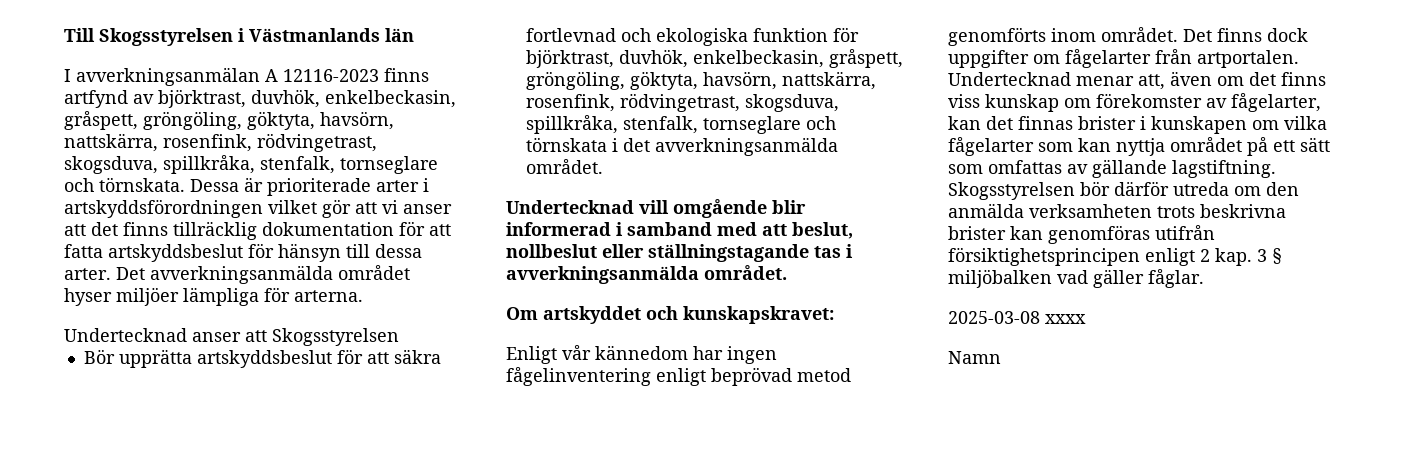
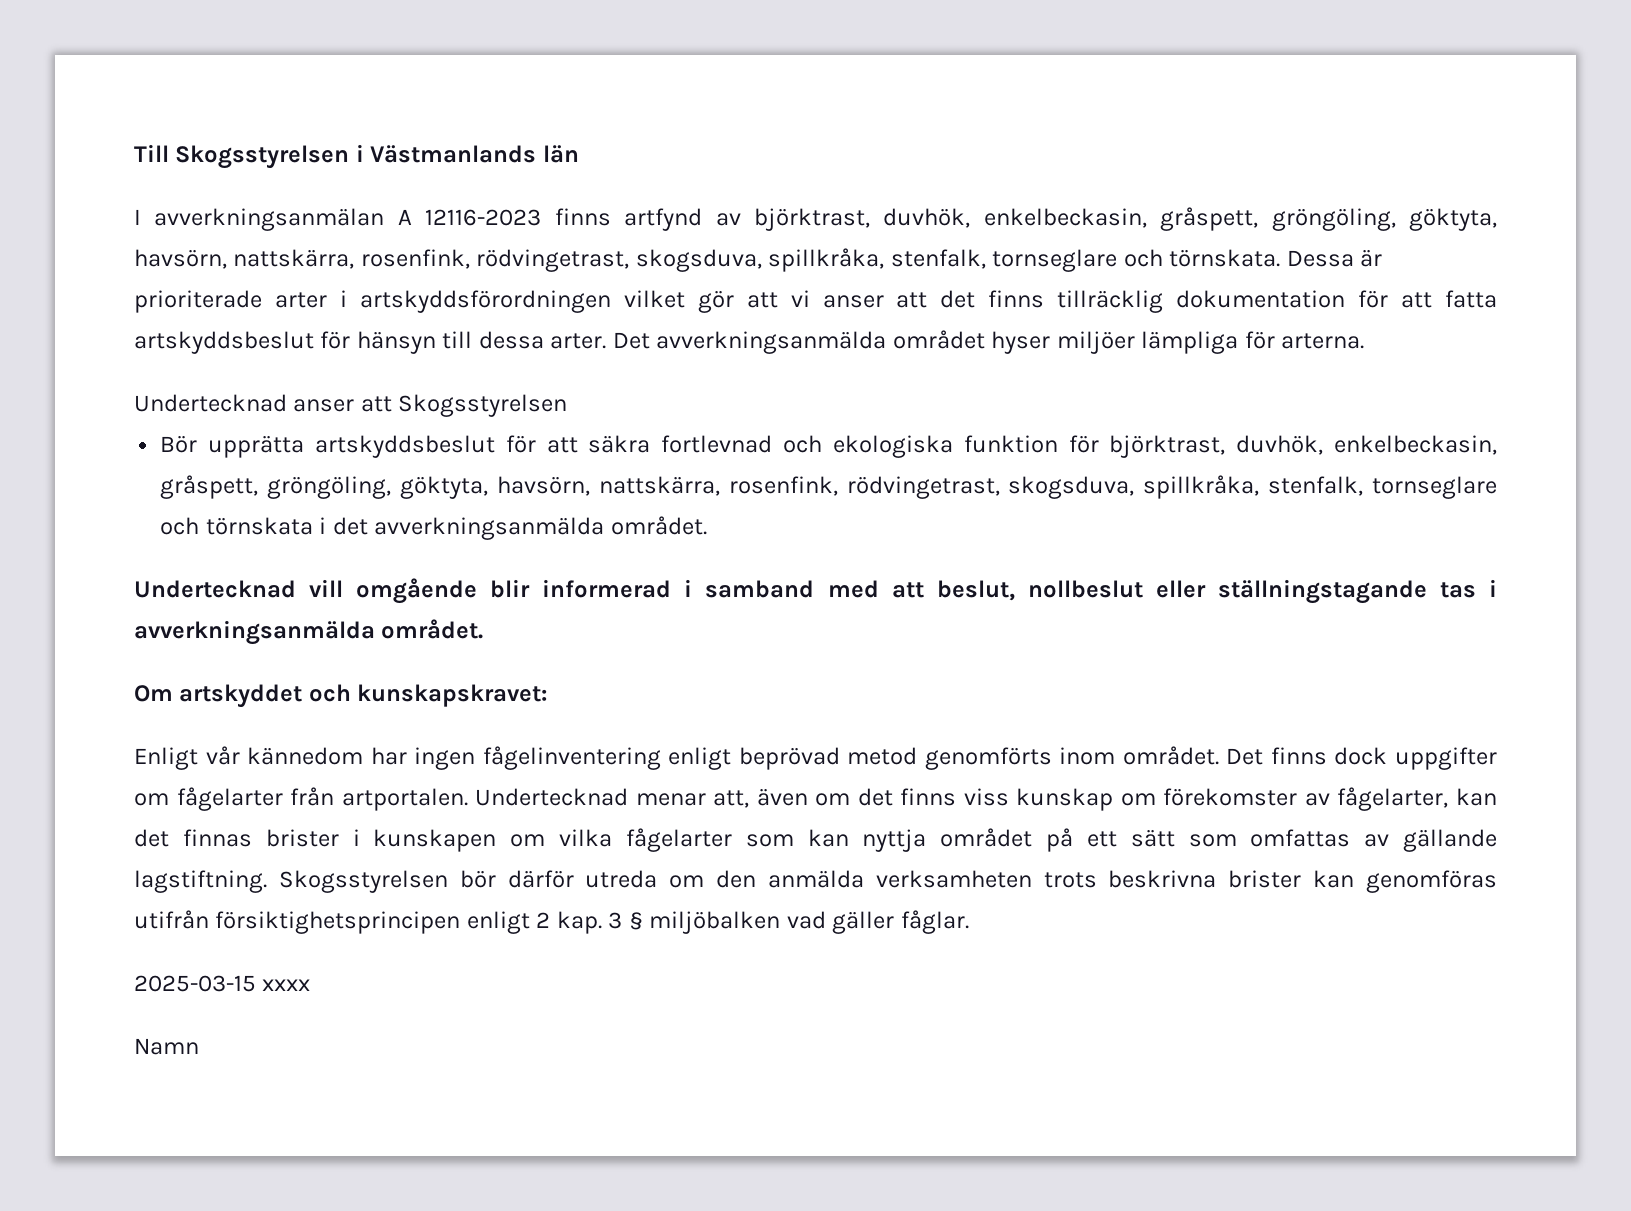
- 2025-03-08 xxxx
+ 2025-03-15 xxxx

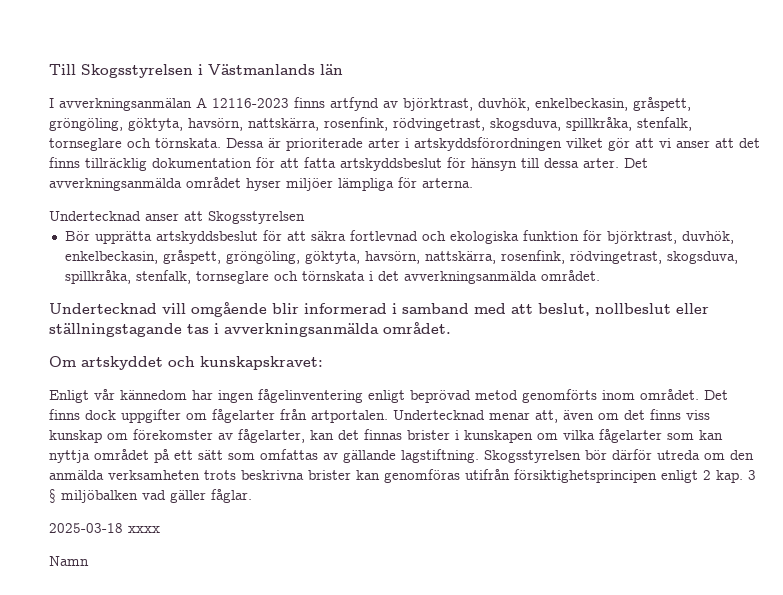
- 2025-03-15 xxxx
+ 2025-03-18 xxxx

